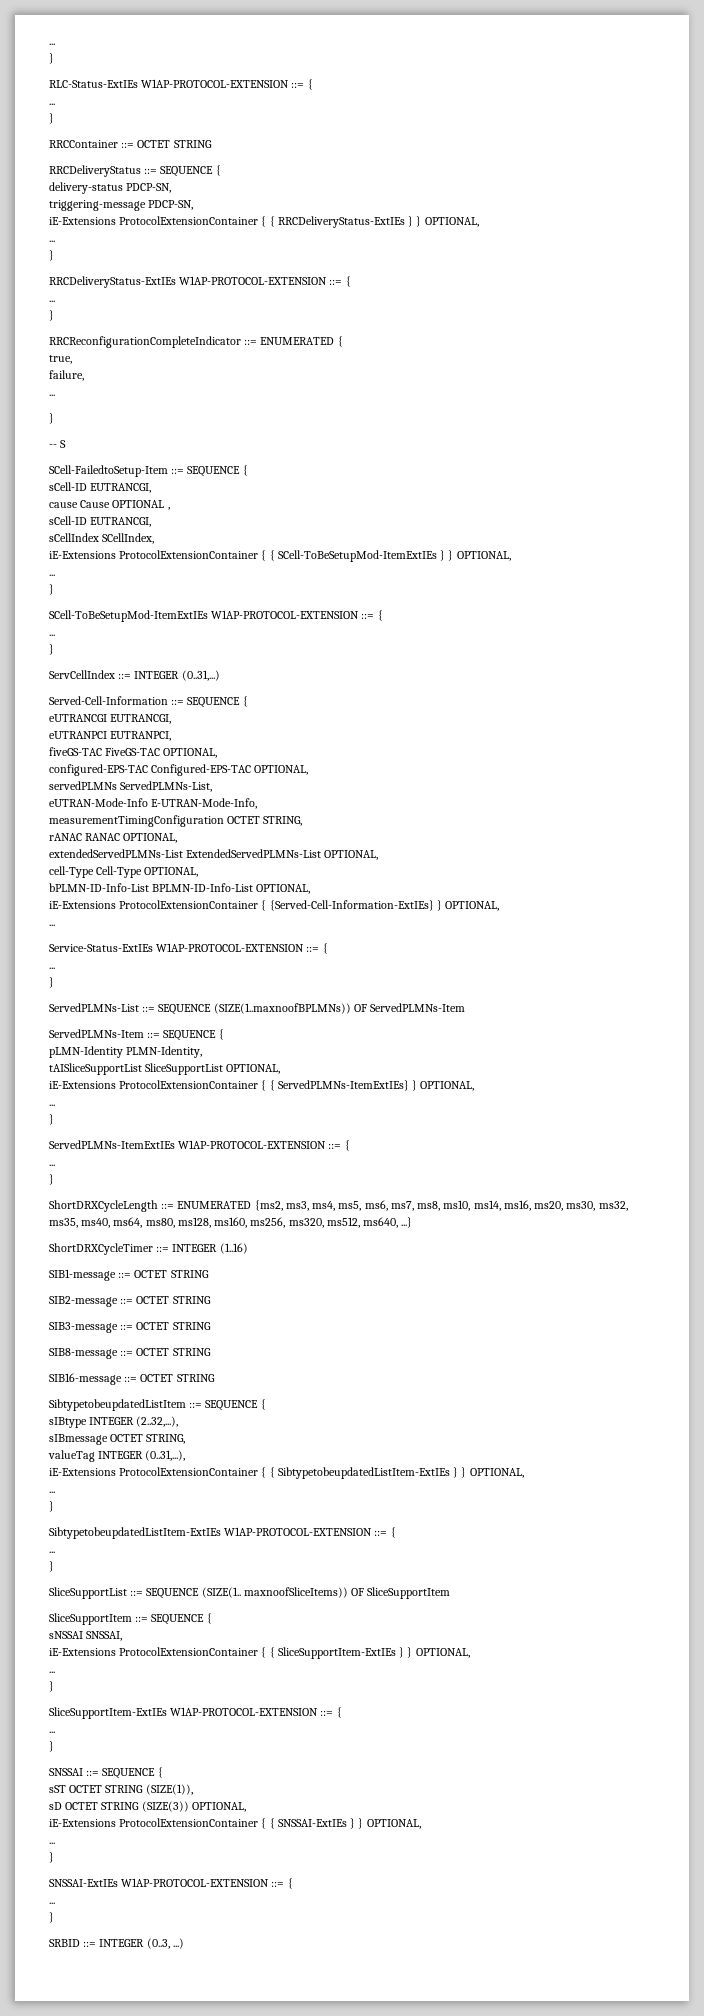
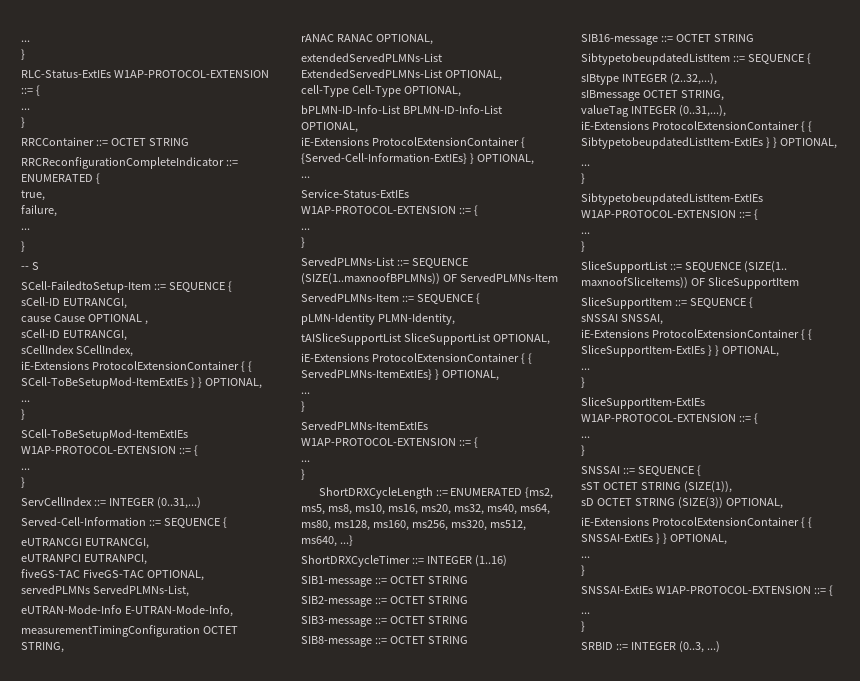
- RRCDeliveryStatus ::= SEQUENCE {
- delivery-status PDCP-SN,
- triggering-message PDCP-SN,
- iE-Extensions ProtocolExtensionContainer { { RRCDeliveryStatus-ExtIEs } } OPTIONAL,
- ...
- }
- RRCDeliveryStatus-ExtIEs W1AP-PROTOCOL-EXTENSION ::= {
- ...
- }
- configured-EPS-TAC Configured-EPS-TAC OPTIONAL,
- ShortDRXCycleLength ::= ENUMERATED {ms2, ms3, ms4, ms5, ms6, ms7, ms8, ms10, ms14, ms16, ms20, ms30, ms32, ms35, ms40, ms64, ms80, ms128, ms160, ms256, ms320, ms512, ms640, ...}
+ ShortDRXCycleLength ::= ENUMERATED {ms2, ms5, ms8, ms10, ms16, ms20, ms32, ms40, ms64, ms80, ms128, ms160, ms256, ms320, ms512, ms640, ...}

